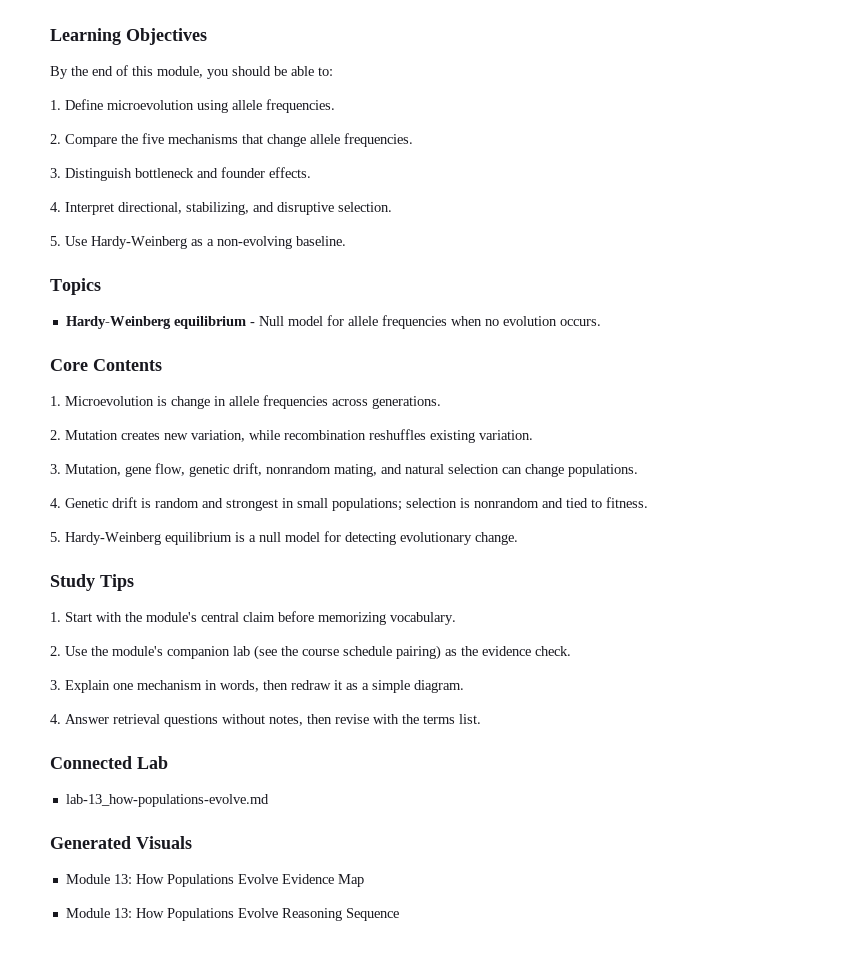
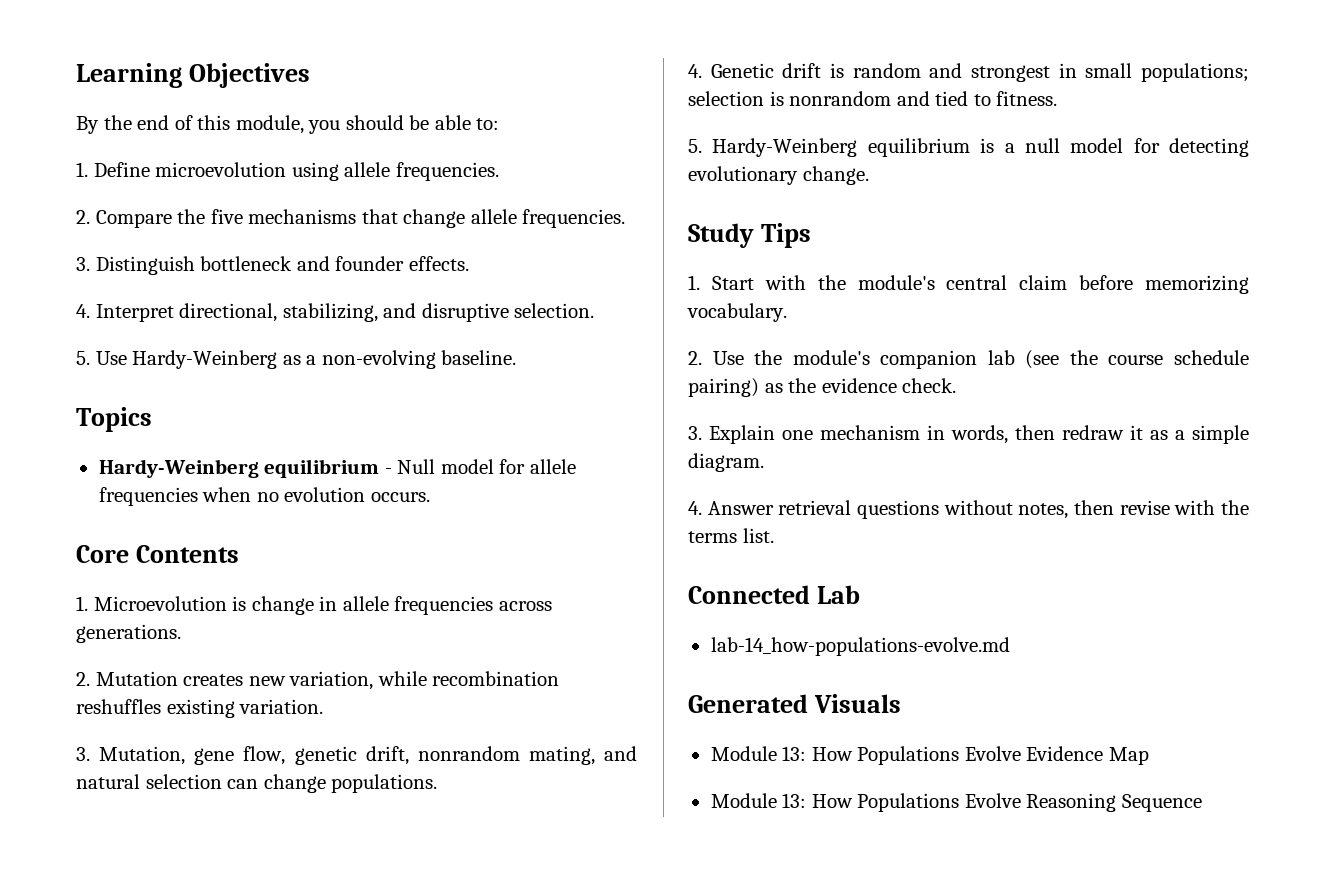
- lab-13_how-populations-evolve.md
+ lab-14_how-populations-evolve.md

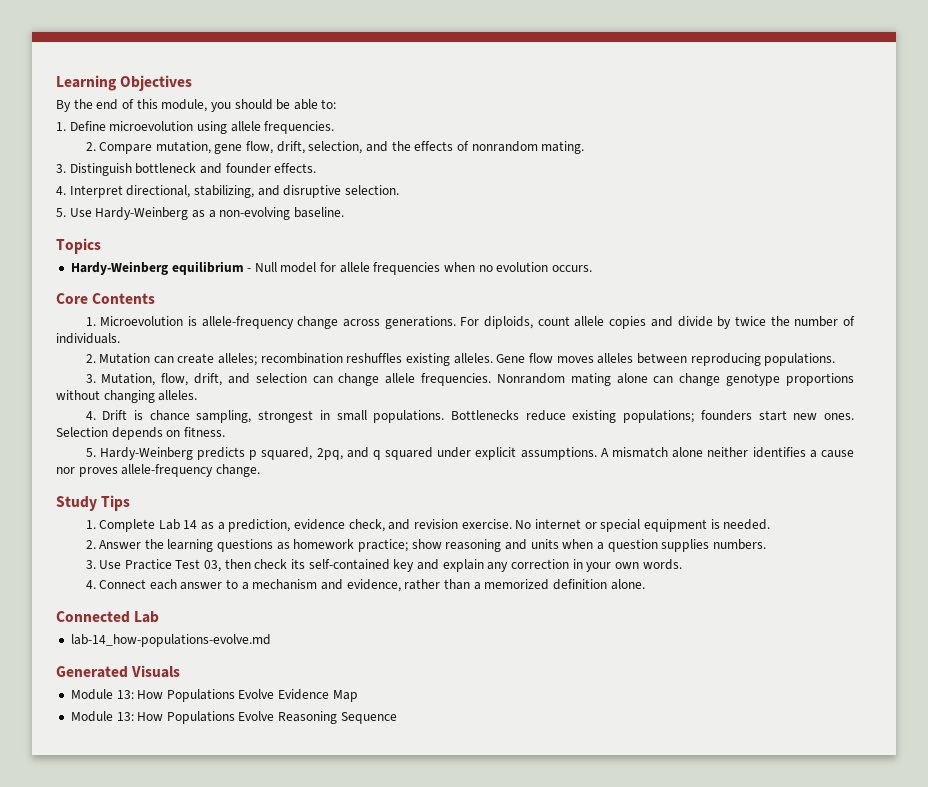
- 2. Compare the five mechanisms that change allele frequencies.
+ 2. Compare mutation, gene flow, drift, selection, and the effects of nonrandom mating.
- 1. Microevolution is change in allele frequencies across generations.
- 2. Mutation creates new variation, while recombination reshuffles existing variation.
- 3. Mutation, gene flow, genetic drift, nonrandom mating, and natural selection can change populations.
- 4. Genetic drift is random and strongest in small populations; selection is nonrandom and tied to fitness.
- 5. Hardy-Weinberg equilibrium is a null model for detecting evolutionary change.
+ 1. Microevolution is allele-frequency change across generations. For diploids, count allele copies and divide by twice the number of individuals.
+ 2. Mutation can create alleles; recombination reshuffles existing alleles. Gene flow moves alleles between reproducing populations.
+ 3. Mutation, flow, drift, and selection can change allele frequencies. Nonrandom mating alone can change genotype proportions without changing alleles.
+ 4. Drift is chance sampling, strongest in small populations. Bottlenecks reduce existing populations; founders start new ones. Selection depends on fitness.
+ 5. Hardy-Weinberg predicts p squared, 2pq, and q squared under explicit assumptions. A mismatch alone neither identifies a cause nor proves allele-frequency change.
  Study Tips
- 1. Start with the module's central claim before memorizing vocabulary.
- 2. Use the module's companion lab (see the course schedule pairing) as the evidence check.
- 3. Explain one mechanism in words, then redraw it as a simple diagram.
- 4. Answer retrieval questions without notes, then revise with the terms list.
+ 1. Complete Lab 14 as a prediction, evidence check, and revision exercise. No internet or special equipment is needed.
+ 2. Answer the learning questions as homework practice; show reasoning and units when a question supplies numbers.
+ 3. Use Practice Test 03, then check its self-contained key and explain any correction in your own words.
+ 4. Connect each answer to a mechanism and evidence, rather than a memorized definition alone.

